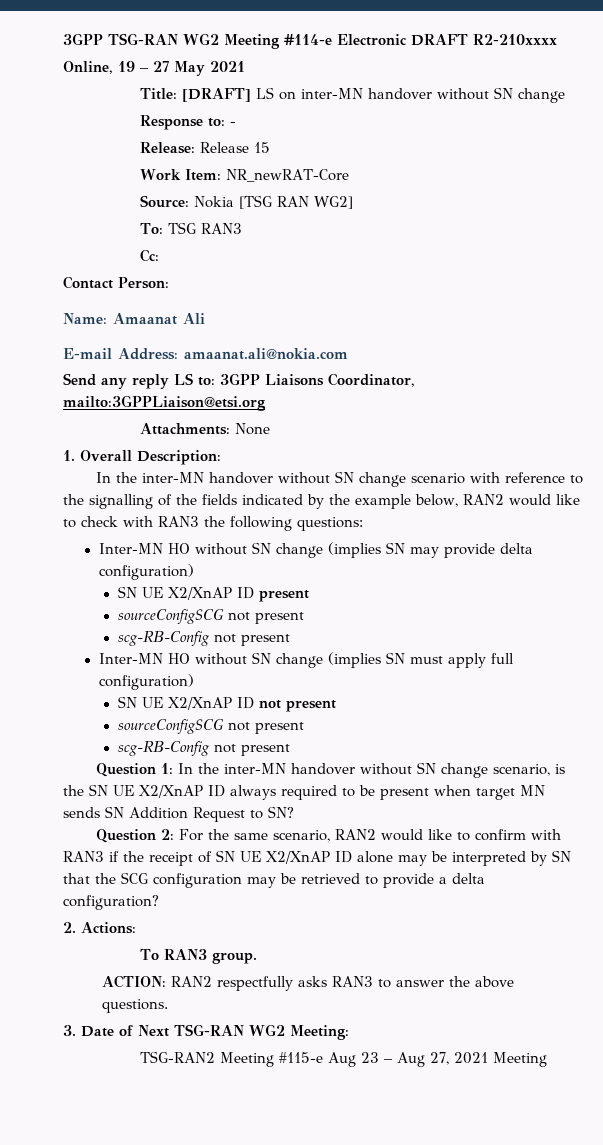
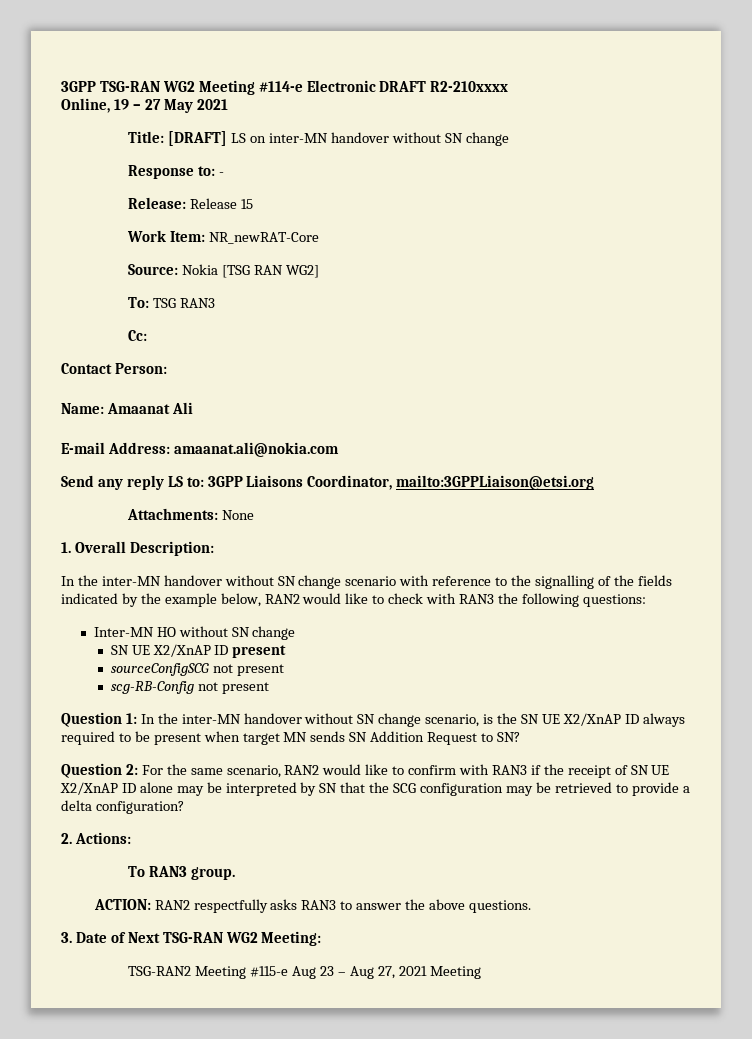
- Inter-MN HO without SN change (implies SN may provide delta configuration)
+ Inter-MN HO without SN change
- Inter-MN HO without SN change (implies SN must apply full configuration)
- SN UE X2/XnAP ID not present
- sourceConfigSCG not present
- scg-RB-Config not present

